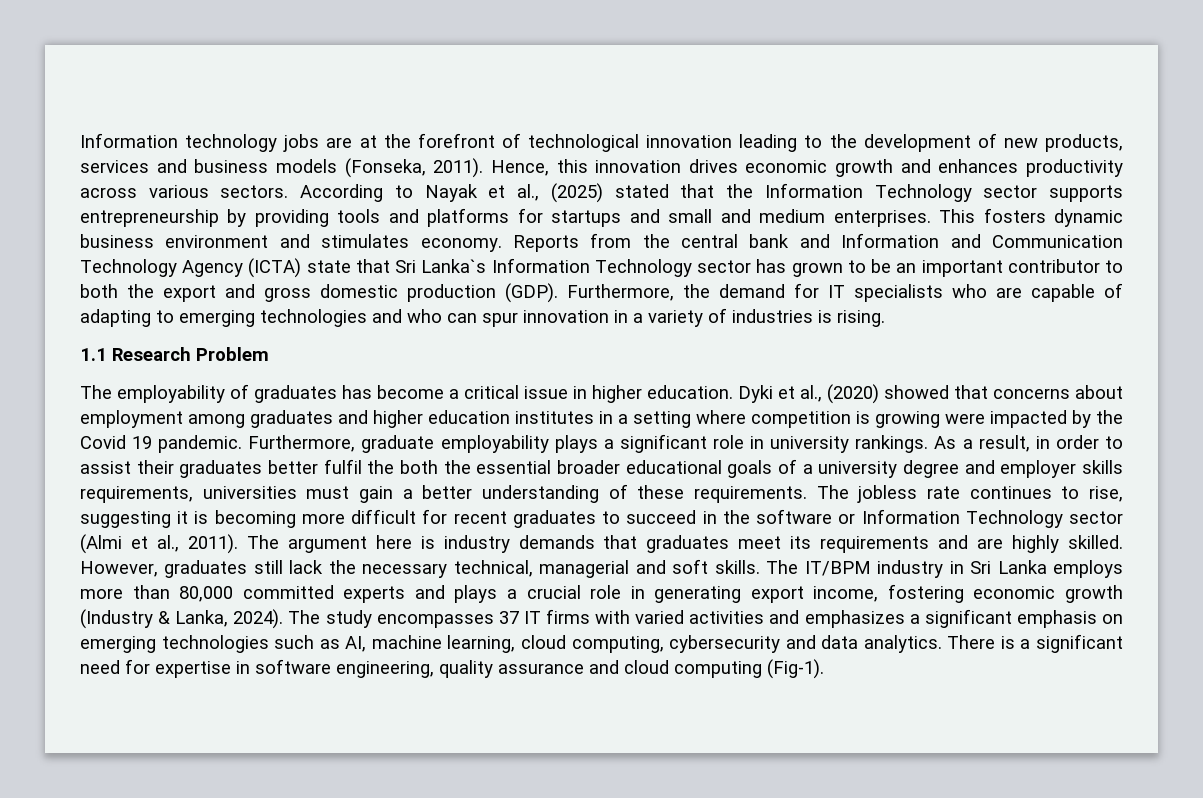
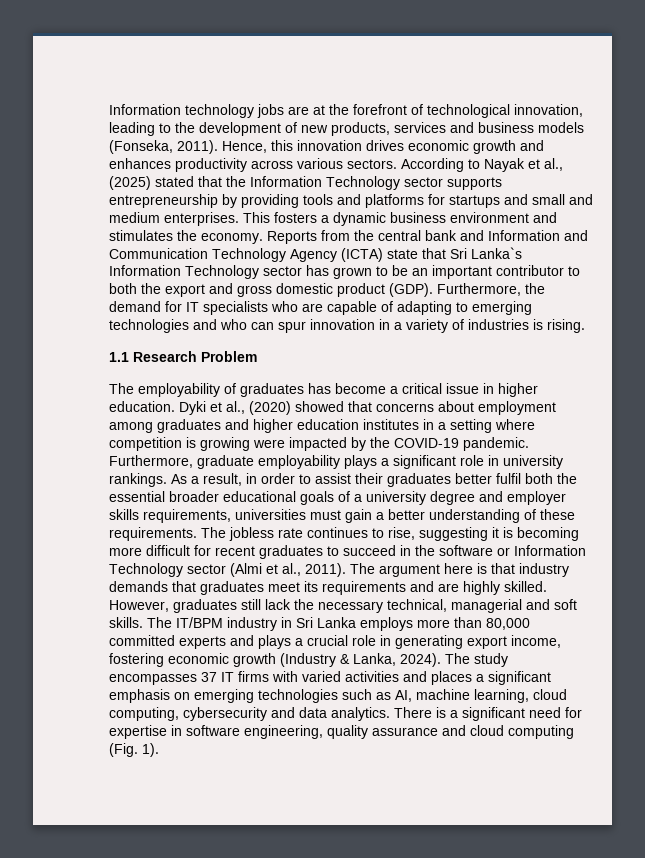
- Information technology jobs are at the forefront of technological innovation leading to the development of new products, services and business models (Fonseka, 2011).
+ Information technology jobs are at the forefront of technological innovation, leading to the development of new products, services and business models (Fonseka, 2011).
- This fosters dynamic business environment and stimulates economy.
+ This fosters a dynamic business environment and stimulates the economy.
- Reports from the central bank and Information and Communication Technology Agency (ICTA) state that Sri Lanka`s Information Technology sector has grown to be an important contributor to both the export and gross domestic production (GDP).
+ Reports from the central bank and Information and Communication Technology Agency (ICTA) state that Sri Lanka`s Information Technology sector has grown to be an important contributor to both the export and gross domestic product (GDP).
- Dyki et al., (2020) showed that concerns about employment among graduates and higher education institutes in a setting where competition is growing were impacted by the Covid 19 pandemic.
+ Dyki et al., (2020) showed that concerns about employment among graduates and higher education institutes in a setting where competition is growing were impacted by the COVID-19 pandemic.
- As a result, in order to assist their graduates better fulfil the both the essential broader educational goals of a university degree and employer skills requirements, universities must gain a better understanding of these requirements.
+ As a result, in order to assist their graduates better fulfil both the essential broader educational goals of a university degree and employer skills requirements, universities must gain a better understanding of these requirements.
- The argument here is industry demands that graduates meet its requirements and are highly skilled.
+ The argument here is that industry demands that graduates meet its requirements and are highly skilled.
- The study encompasses 37 IT firms with varied activities and emphasizes a significant emphasis on emerging technologies such as AI, machine learning, cloud computing, cybersecurity and data analytics.
+ The study encompasses 37 IT firms with varied activities and places a significant emphasis on emerging technologies such as AI, machine learning, cloud computing, cybersecurity and data analytics.
- There is a significant need for expertise in software engineering, quality assurance and cloud computing (Fig-1).
+ There is a significant need for expertise in software engineering, quality assurance and cloud computing (Fig. 1).

